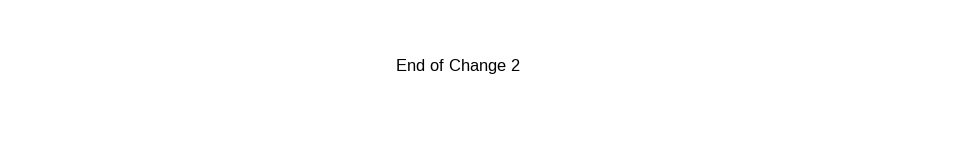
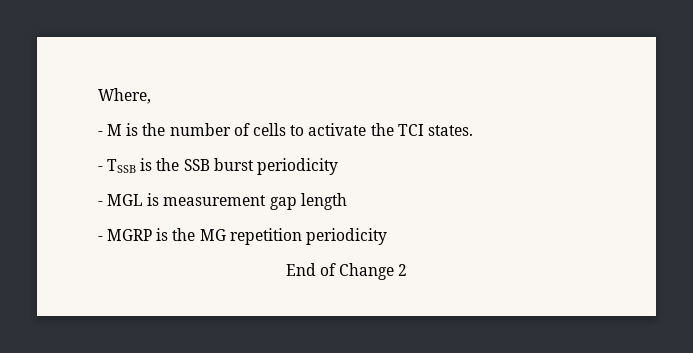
+ Where,
+ - M is the number of cells to activate the TCI states.
+ - TSSB is the SSB burst periodicity
+ - MGL is measurement gap length
+ - MGRP is the MG repetition periodicity

